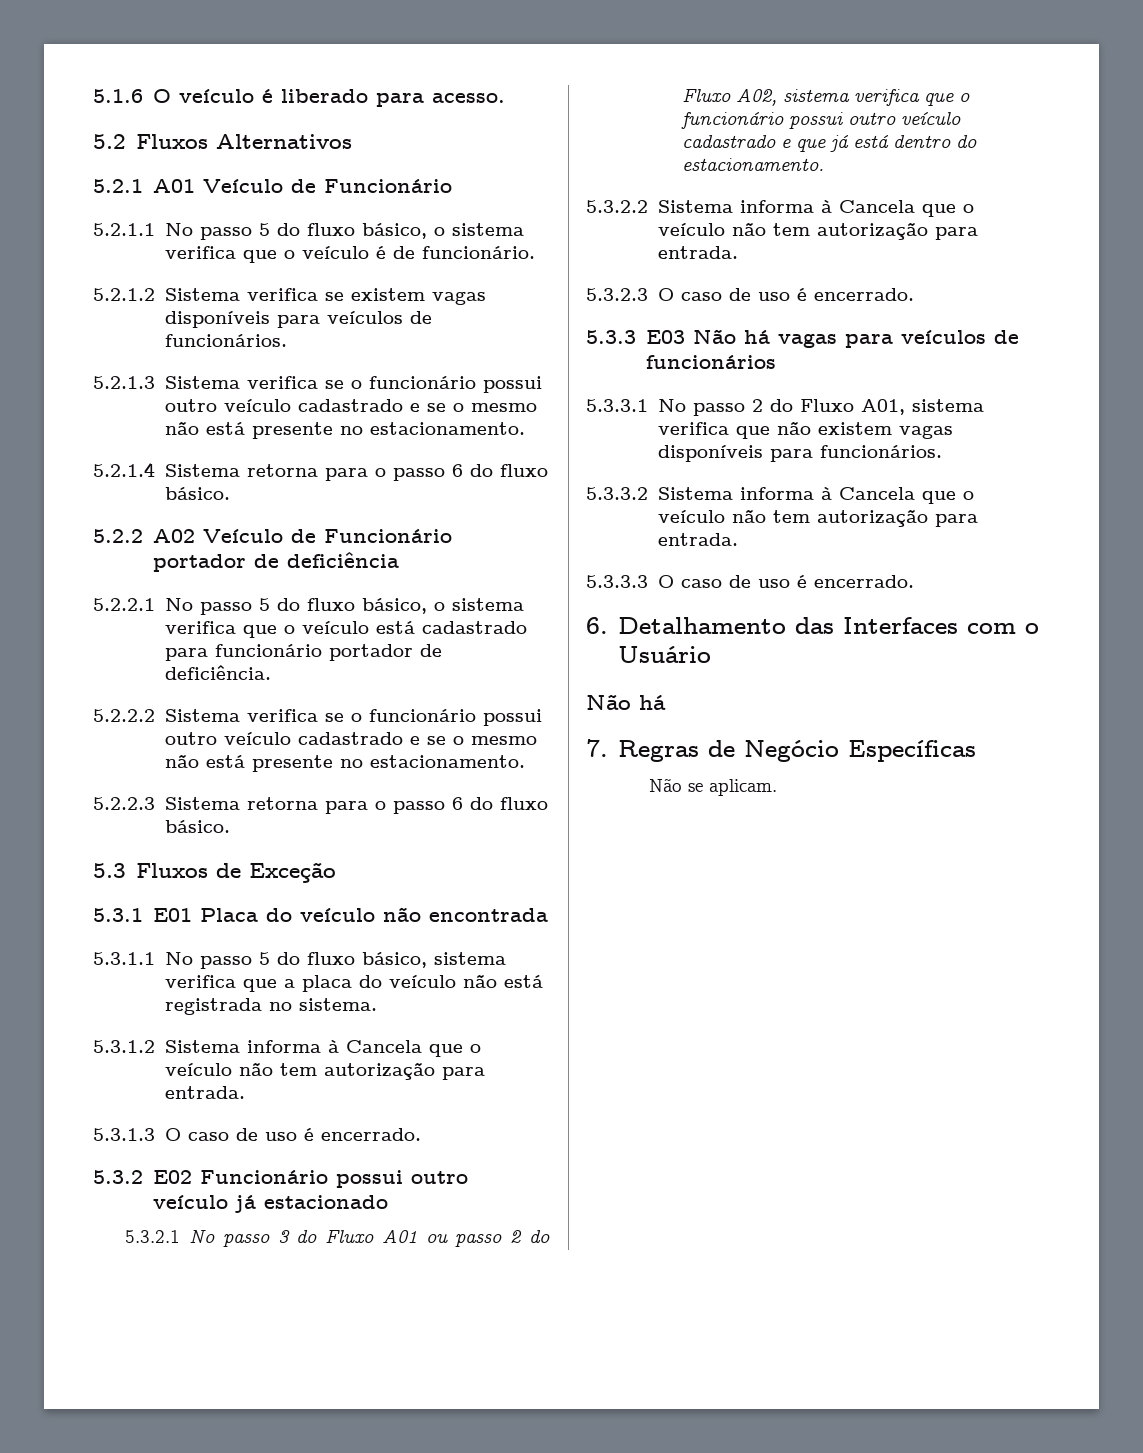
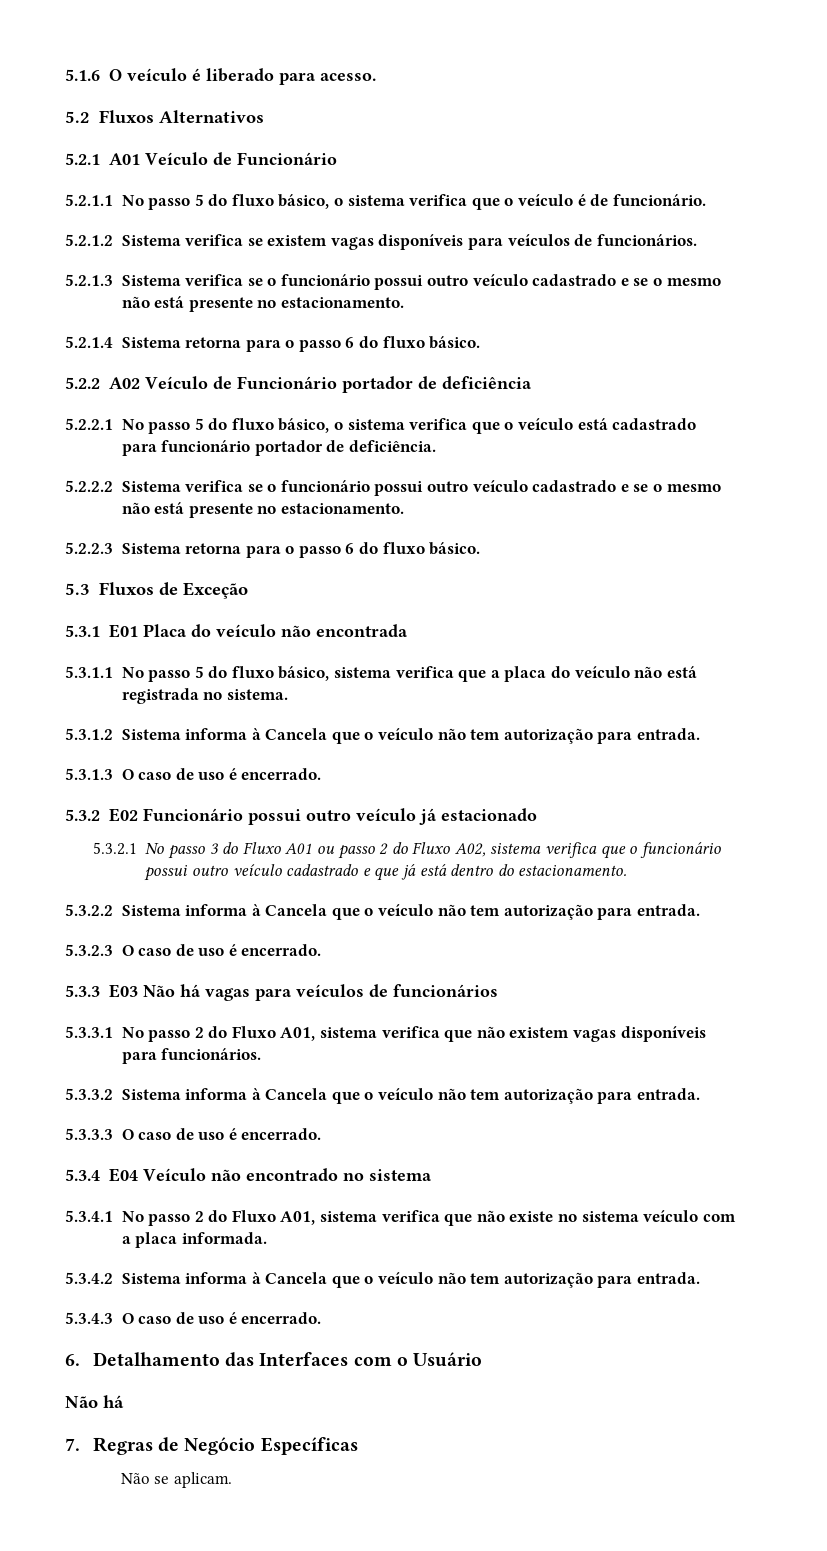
+ 5.3.4 E04 Veículo não encontrado no sistema
+ 5.3.4.1 No passo 2 do Fluxo A01, sistema verifica que não existe no sistema veículo com a placa informada.
+ 5.3.4.2 Sistema informa à Cancela que o veículo não tem autorização para entrada.
+ 5.3.4.3 O caso de uso é encerrado.

